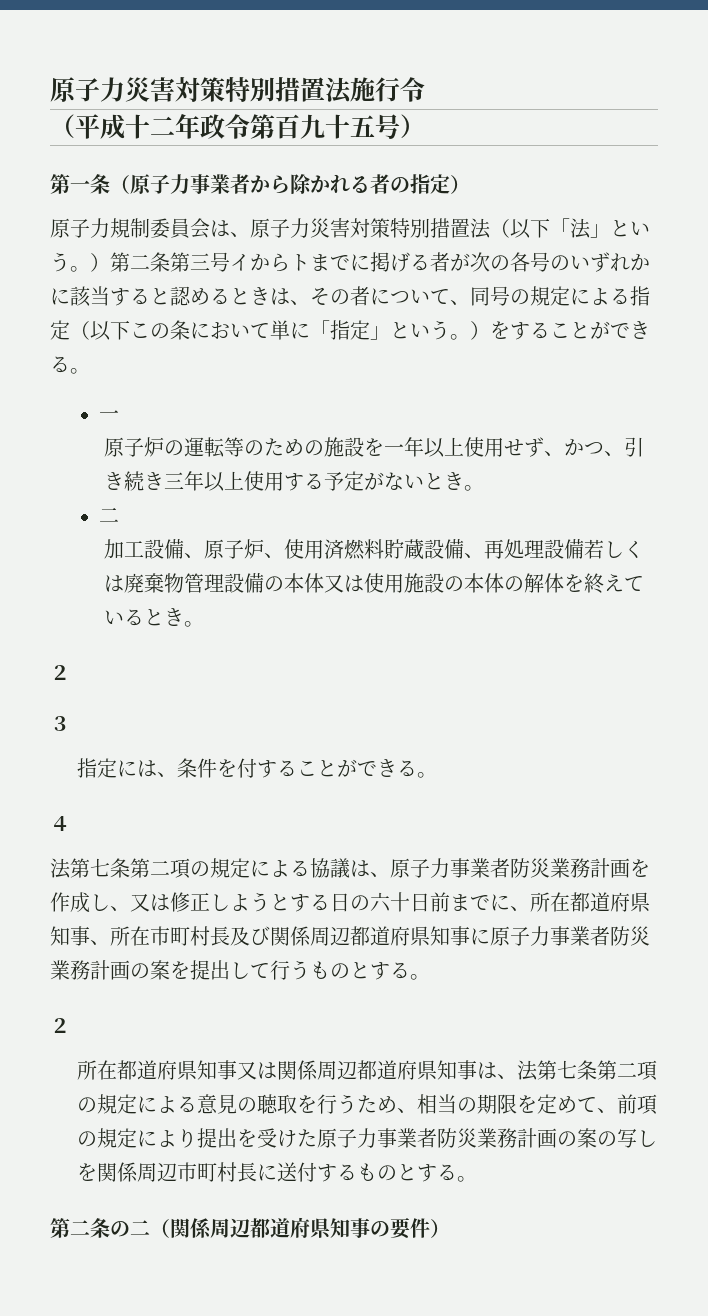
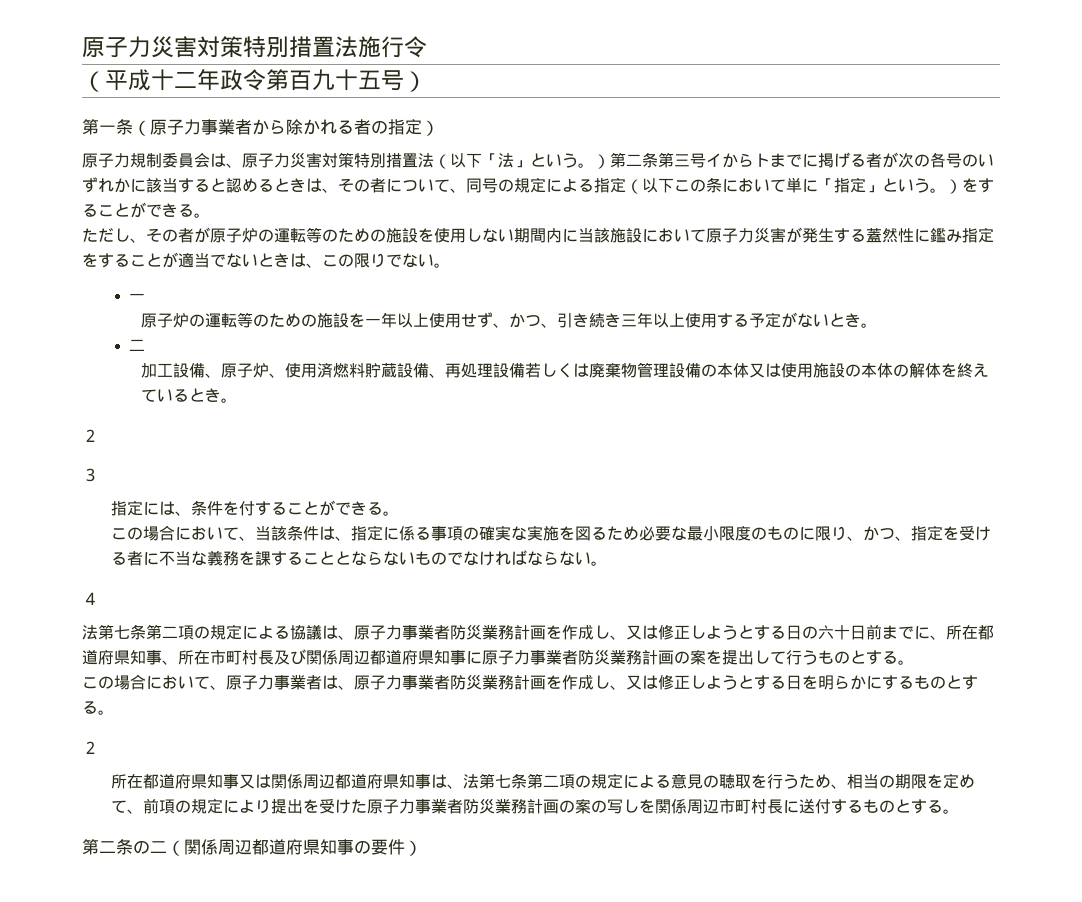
+ ただし、その者が原子炉の運転等のための施設を使用しない期間内に当該施設において原子力災害が発生する蓋然性に鑑み指定をすることが適当でないときは、この限りでない。
+ この場合において、当該条件は、指定に係る事項の確実な実施を図るため必要な最小限度のものに限り、かつ、指定を受ける者に不当な義務を課することとならないものでなければならない。
+ この場合において、原子力事業者は、原子力事業者防災業務計画を作成し、又は修正しようとする日を明らかにするものとする。

